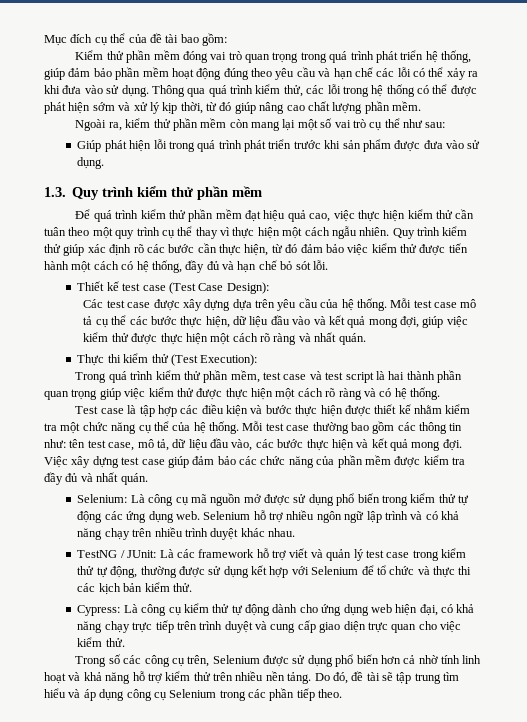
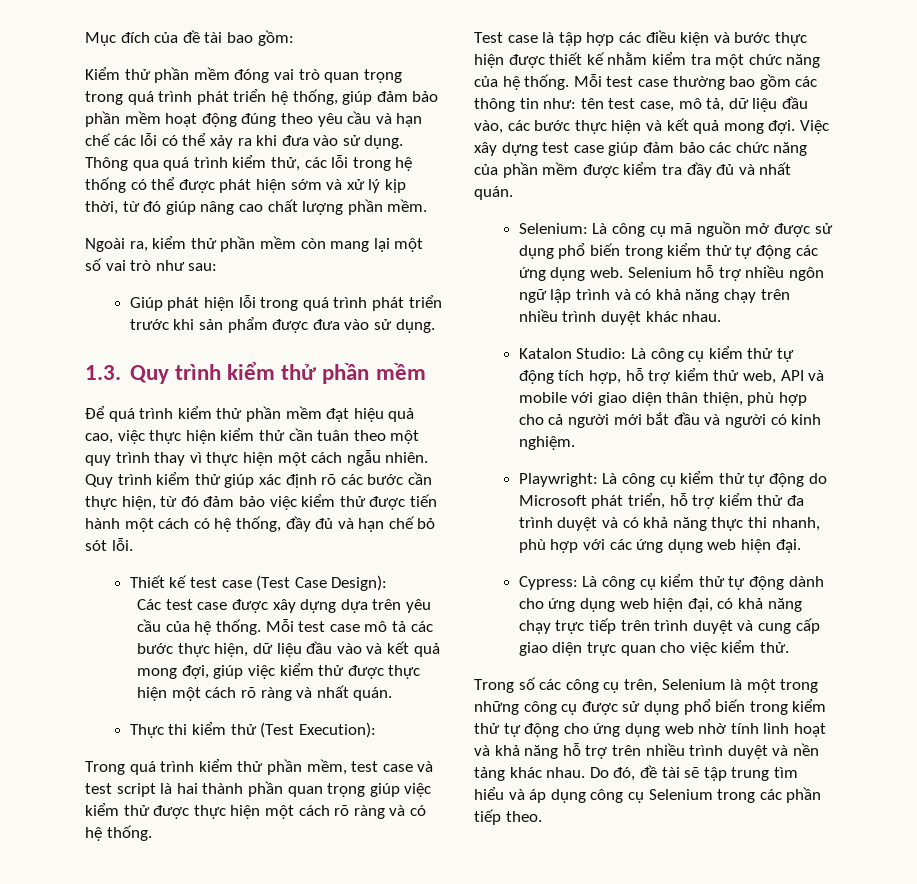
- Mục đích cụ thể của đề tài bao gồm:
+ Mục đích của đề tài bao gồm:
- Ngoài ra, kiểm thử phần mềm còn mang lại một số vai trò cụ thể như sau:
+ Ngoài ra, kiểm thử phần mềm còn mang lại một số vai trò như sau:
- Để quá trình kiểm thử phần mềm đạt hiệu quả cao, việc thực hiện kiểm thử cần tuân theo một quy trình cụ thể thay vì thực hiện một cách ngẫu nhiên.
+ Để quá trình kiểm thử phần mềm đạt hiệu quả cao, việc thực hiện kiểm thử cần tuân theo một quy trình thay vì thực hiện một cách ngẫu nhiên.
- Mỗi test case mô tả cụ thể các bước thực hiện, dữ liệu đầu vào và kết quả mong đợi, giúp việc kiểm thử được thực hiện một cách rõ ràng và nhất quán.
+ Mỗi test case mô tả các bước thực hiện, dữ liệu đầu vào và kết quả mong đợi, giúp việc kiểm thử được thực hiện một cách rõ ràng và nhất quán.
- Test case là tập hợp các điều kiện và bước thực hiện được thiết kế nhằm kiểm tra một chức năng cụ thể của hệ thống.
+ Test case là tập hợp các điều kiện và bước thực hiện được thiết kế nhằm kiểm tra một chức năng của hệ thống.
- TestNG / JUnit: Là các framework hỗ trợ viết và quản lý test case trong kiểm thử tự động, thường được sử dụng kết hợp với Selenium để tổ chức và thực thi các kịch bản kiểm thử.
+ Katalon Studio: Là công cụ kiểm thử tự động tích hợp, hỗ trợ kiểm thử web, API và mobile với giao diện thân thiện, phù hợp cho cả người mới bắt đầu và người có kinh nghiệm.
+ Playwright: Là công cụ kiểm thử tự động do Microsoft phát triển, hỗ trợ kiểm thử đa trình duyệt và có khả năng thực thi nhanh, phù hợp với các ứng dụng web hiện đại.
- Trong số các công cụ trên, Selenium được sử dụng phổ biến hơn cả nhờ tính linh hoạt và khả năng hỗ trợ kiểm thử trên nhiều nền tảng.
+ Trong số các công cụ trên, Selenium là một trong những công cụ được sử dụng phổ biến trong kiểm thử tự động cho ứng dụng web nhờ tính linh hoạt và khả năng hỗ trợ trên nhiều trình duyệt và nền tảng khác nhau.

